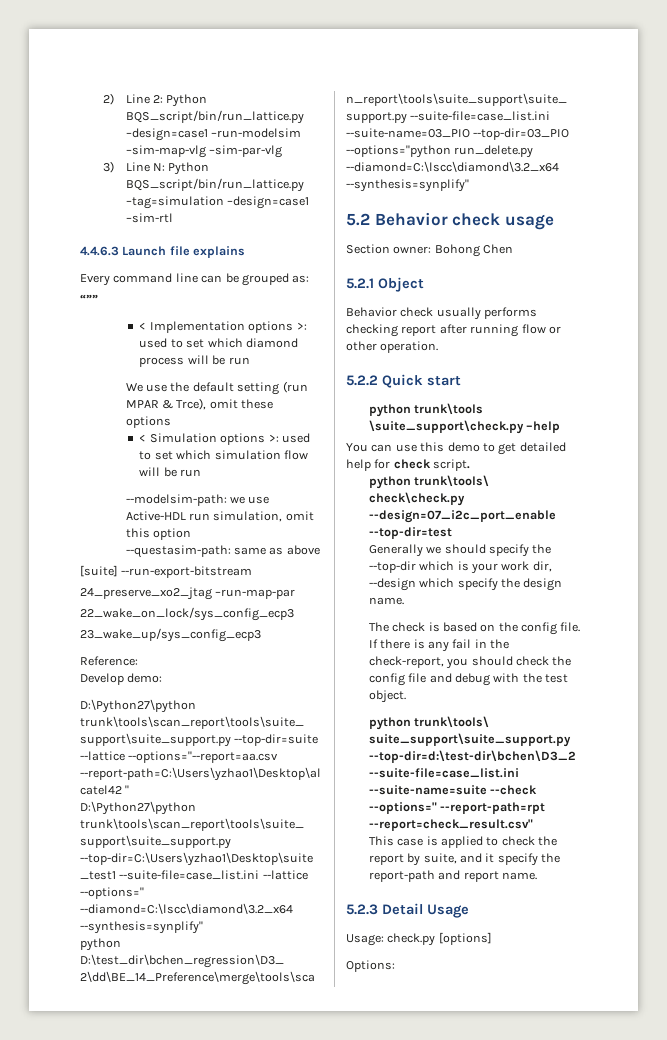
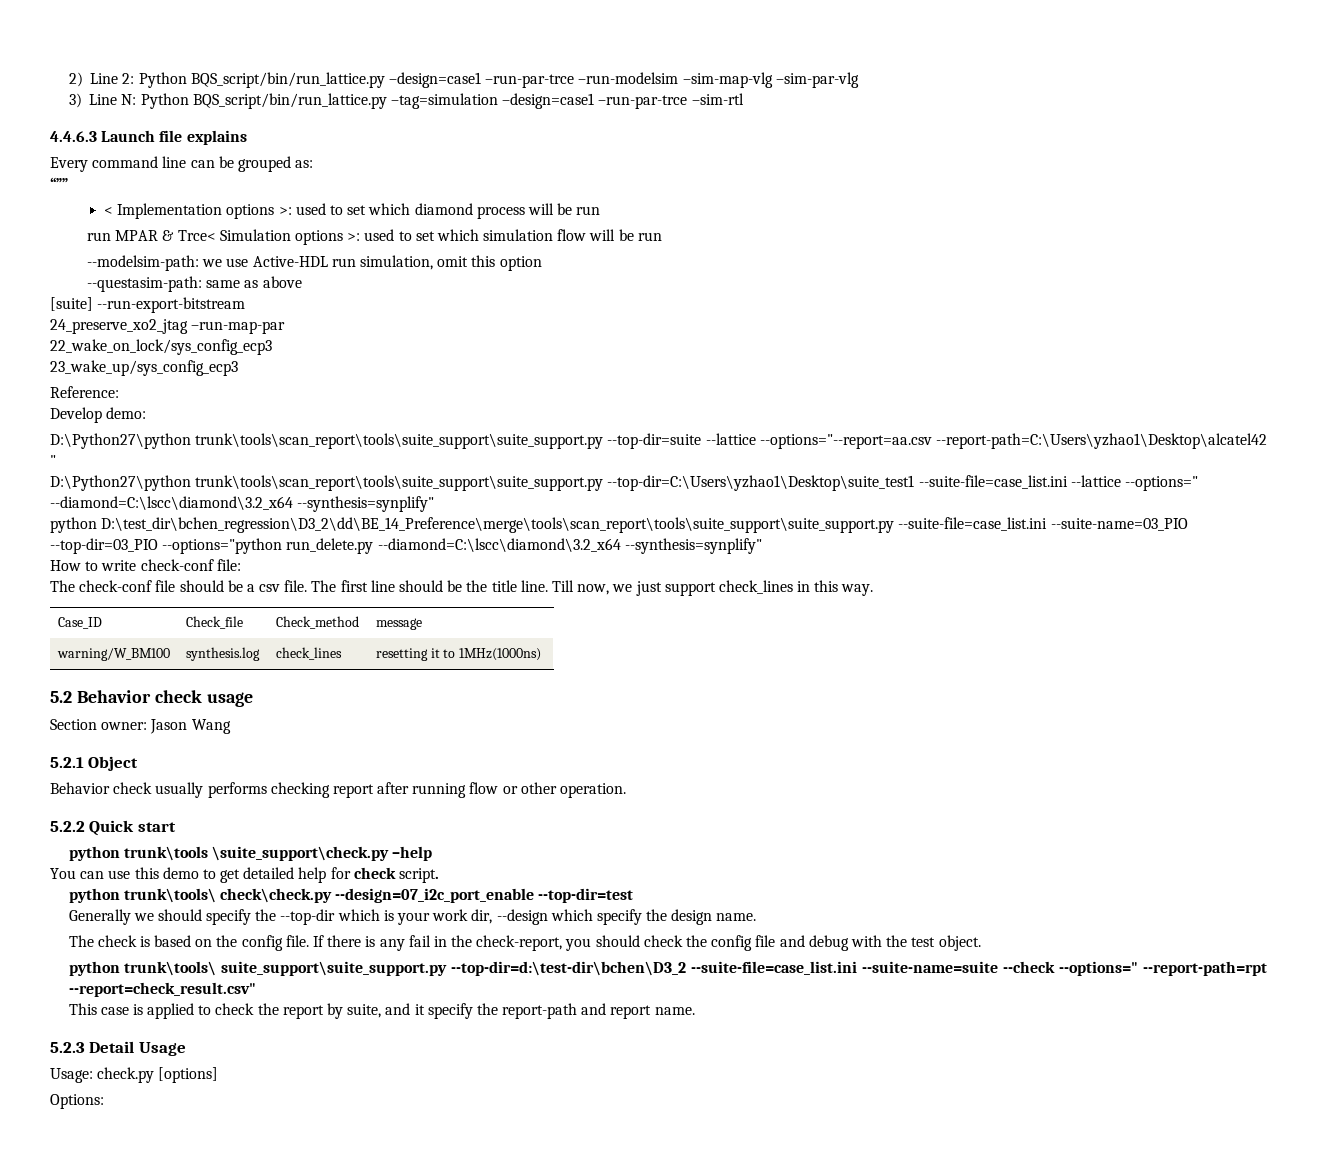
- 2) Line 2: Python BQS_script/bin/run_lattice.py –design=case1 –run-modelsim –sim-map-vlg –sim-par-vlg
+ 2) Line 2: Python BQS_script/bin/run_lattice.py –design=case1 –run-par-trce –run-modelsim –sim-map-vlg –sim-par-vlg
- 3) Line N: Python BQS_script/bin/run_lattice.py –tag=simulation –design=case1 –sim-rtl
+ 3) Line N: Python BQS_script/bin/run_lattice.py –tag=simulation –design=case1 –run-par-trce –sim-rtl
- We use the default setting (run MPAR & Trce), omit these options
- < Simulation options >: used to set which simulation flow will be run
+ run MPAR & Trce< Simulation options >: used to set which simulation flow will be run
+ How to write check-conf file:
+ The check-conf file should be a csv file. The first line should be the title line. Till now, we just support check_lines in this way.
+ Case_ID | Check_file | Check_method | message
+ warning/W_BM100 | synthesis.log | check_lines | resetting it to 1MHz(1000ns)
- Section owner: Bohong Chen
+ Section owner: Jason Wang

